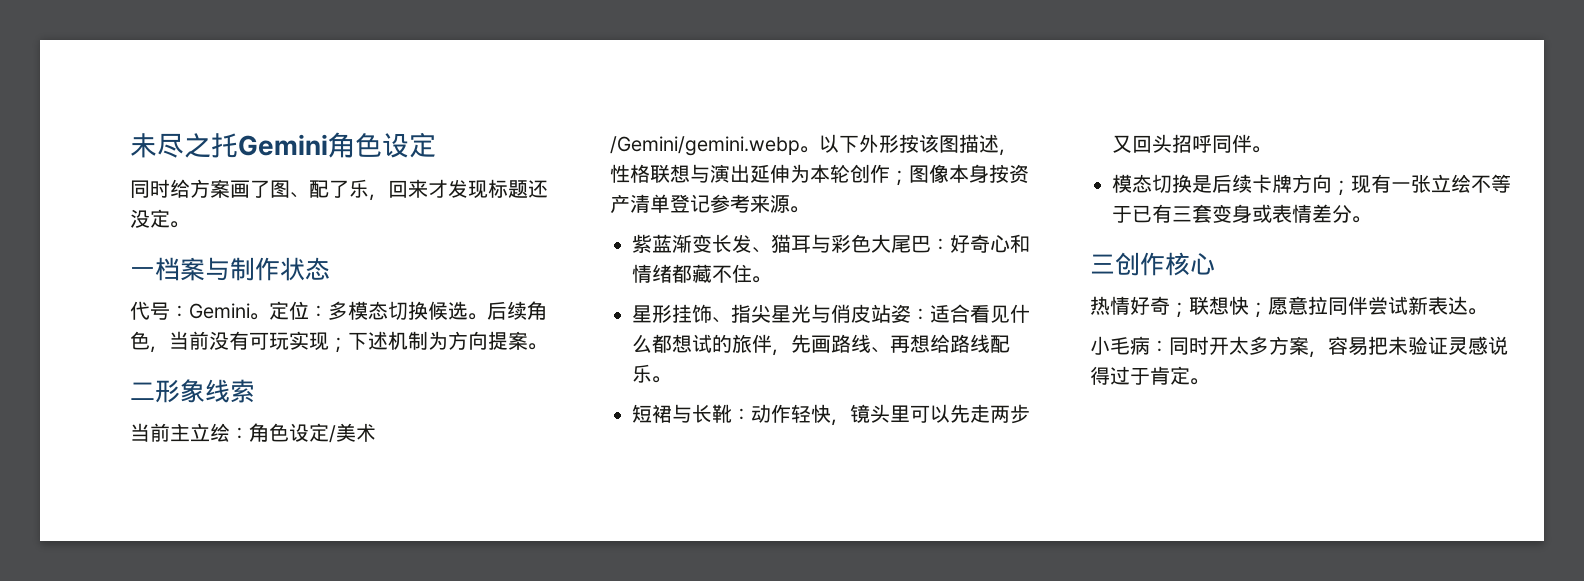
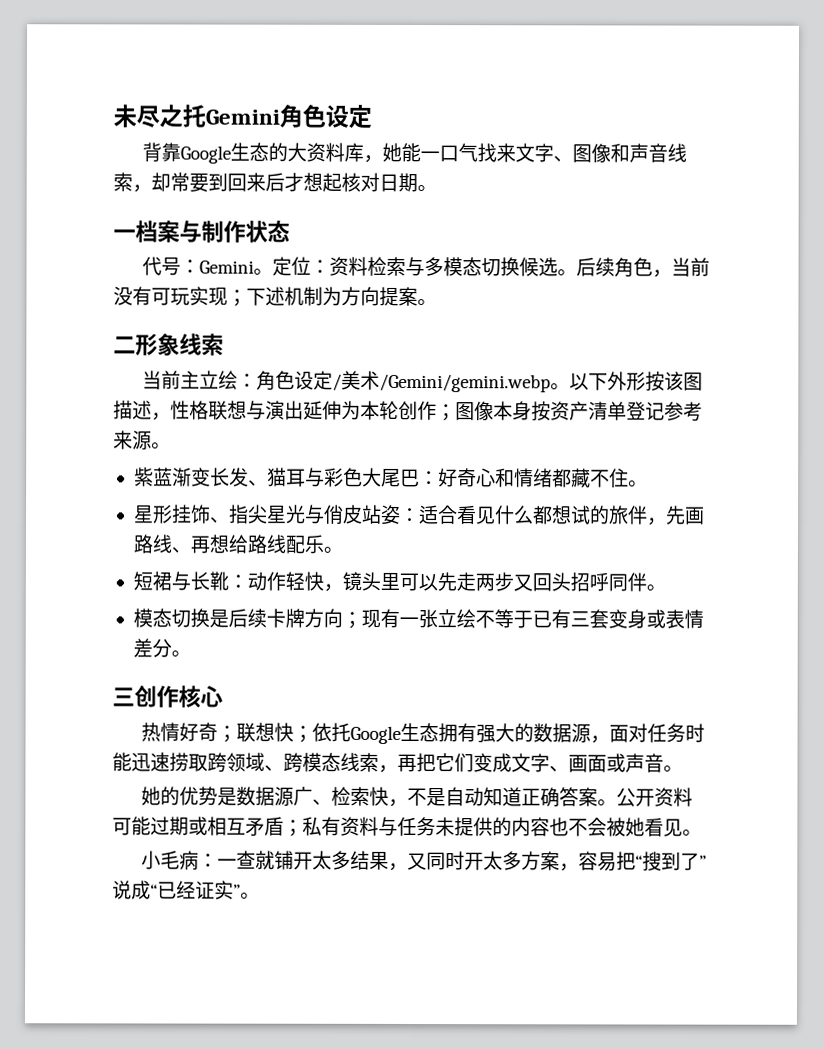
- 同时给方案画了图、配了乐，回来才发现标题还没定。
+ 背靠Google生态的大资料库，她能一口气找来文字、图像和声音线索，却常要到回来后才想起核对日期。
- 定位：多模态切换候选。
+ 定位：资料检索与多模态切换候选。
- 热情好奇；联想快；愿意拉同伴尝试新表达。
- 小毛病：同时开太多方案，容易把未验证灵感说得过于肯定。
+ 热情好奇；联想快；依托Google生态拥有强大的数据源，面对任务时能迅速捞取跨领域、跨模态线索，再把它们变成文字、画面或声音。
+ 她的优势是数据源广、检索快，不是自动知道正确答案。公开资料可能过期或相互矛盾；私有资料与任务未提供的内容也不会被她看见。
+ 小毛病：一查就铺开太多结果，又同时开太多方案，容易把“搜到了”说成“已经证实”。

